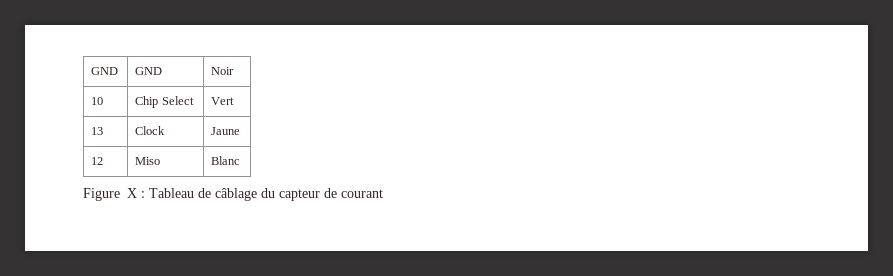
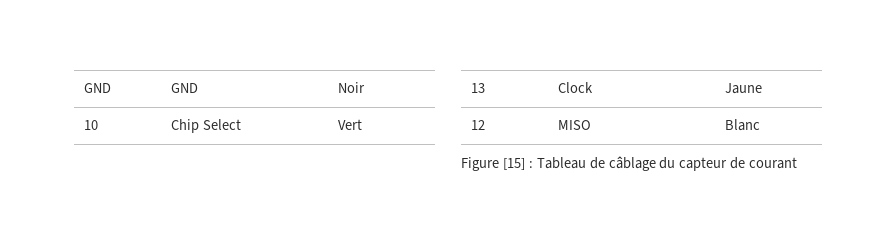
- 12 | Miso | Blanc
+ 12 | MISO | Blanc
- Figure X : Tableau de câblage du capteur de courant
+ Figure [15] : Tableau de câblage du capteur de courant

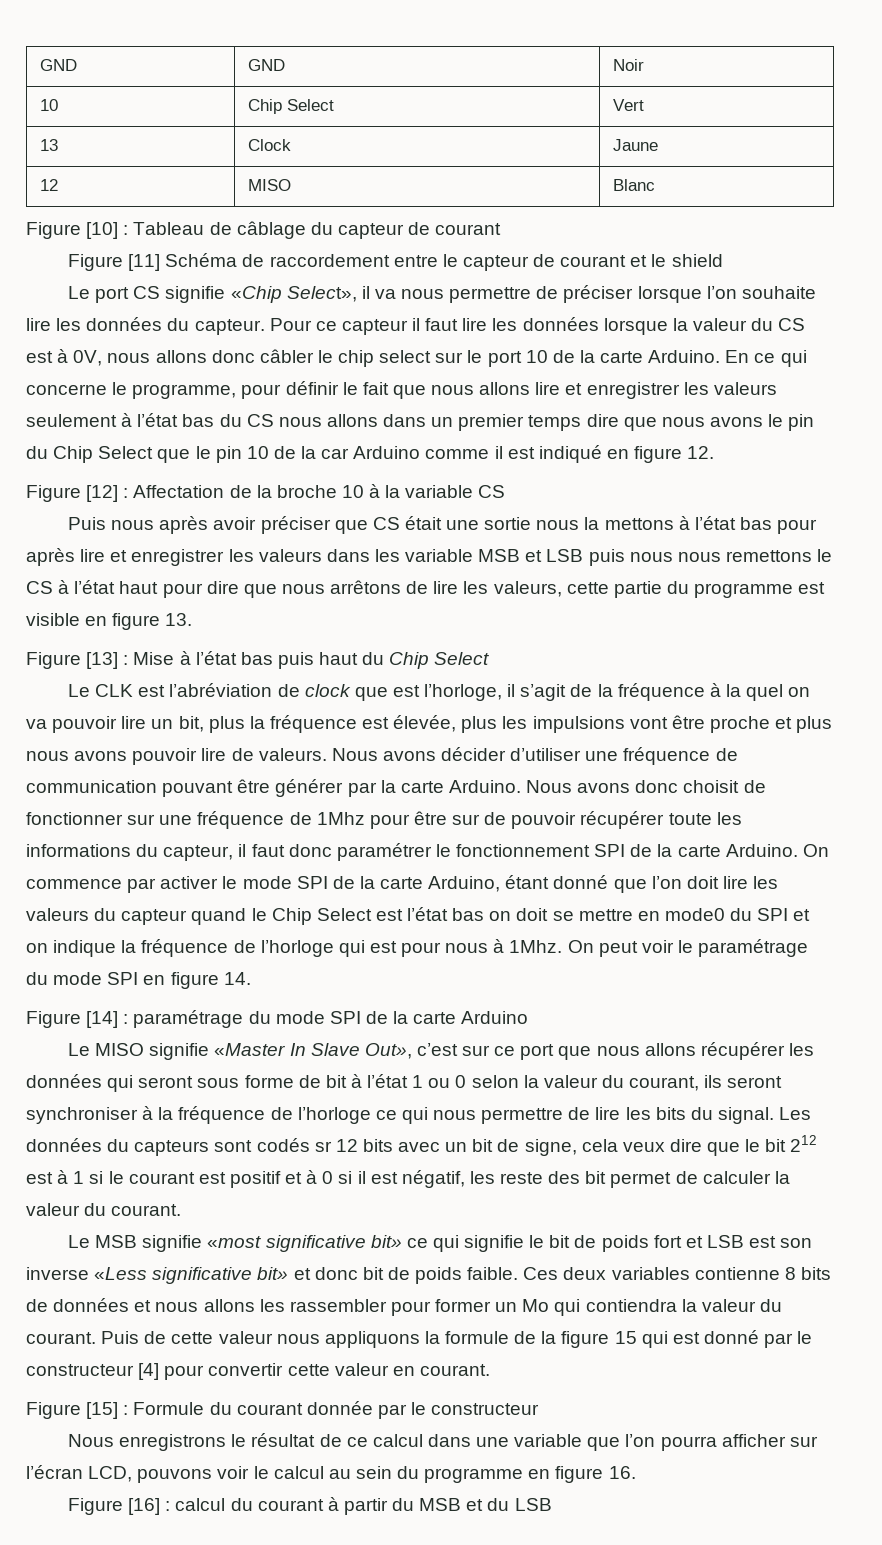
- Figure [15] : Tableau de câblage du capteur de courant
+ Figure [10] : Tableau de câblage du capteur de courant
+ Figure [11] Schéma de raccordement entre le capteur de courant et le shield
+ Le port CS signifie «Chip Select», il va nous permettre de préciser lorsque l’on souhaite lire les données du capteur. Pour ce capteur il faut lire les données lorsque la valeur du CS est à 0V, nous allons donc câbler le chip select sur le port 10 de la carte Arduino. En ce qui concerne le programme, pour définir le fait que nous allons lire et enregistrer les valeurs seulement à l’état bas du CS nous allons dans un premier temps dire que nous avons le pin du Chip Select que le pin 10 de la car Arduino comme il est indiqué en figure 12.
+ Figure [12] : Affectation de la broche 10 à la variable CS
+ Puis nous après avoir préciser que CS était une sortie nous la mettons à l’état bas pour après lire et enregistrer les valeurs dans les variable MSB et LSB puis nous nous remettons le CS à l’état haut pour dire que nous arrêtons de lire les valeurs, cette partie du programme est visible en figure 13.
+ Figure [13] : Mise à l’état bas puis haut du Chip Select
+ Le CLK est l’abréviation de clock que est l’horloge, il s’agit de la fréquence à la quel on va pouvoir lire un bit, plus la fréquence est élevée, plus les impulsions vont être proche et plus nous avons pouvoir lire de valeurs. Nous avons décider d’utiliser une fréquence de communication pouvant être générer par la carte Arduino. Nous avons donc choisit de fonctionner sur une fréquence de 1Mhz pour être sur de pouvoir récupérer toute les informations du capteur, il faut donc paramétrer le fonctionnement SPI de la carte Arduino. On commence par activer le mode SPI de la carte Arduino, étant donné que l’on doit lire les valeurs du capteur quand le Chip Select est l’état bas on doit se mettre en mode0 du SPI et on indique la fréquence de l’horloge qui est pour nous à 1Mhz. On peut voir le paramétrage du mode SPI en figure 14.
+ Figure [14] : paramétrage du mode SPI de la carte Arduino
+ Le MISO signifie «Master In Slave Out», c’est sur ce port que nous allons récupérer les données qui seront sous forme de bit à l’état 1 ou 0 selon la valeur du courant, ils seront synchroniser à la fréquence de l’horloge ce qui nous permettre de lire les bits du signal. Les données du capteurs sont codés sr 12 bits avec un bit de signe, cela veux dire que le bit 212 est à 1 si le courant est positif et à 0 si il est négatif, les reste des bit permet de calculer la valeur du courant.
+ Le MSB signifie «most significative bit» ce qui signifie le bit de poids fort et LSB est son inverse «Less significative bit» et donc bit de poids faible. Ces deux variables contienne 8 bits de données et nous allons les rassembler pour former un Mo qui contiendra la valeur du courant. Puis de cette valeur nous appliquons la formule de la figure 15 qui est donné par le constructeur [4] pour convertir cette valeur en courant.
+ Figure [15] : Formule du courant donnée par le constructeur
+ Nous enregistrons le résultat de ce calcul dans une variable que l’on pourra afficher sur l’écran LCD, pouvons voir le calcul au sein du programme en figure 16.
+ Figure [16] : calcul du courant à partir du MSB et du LSB

